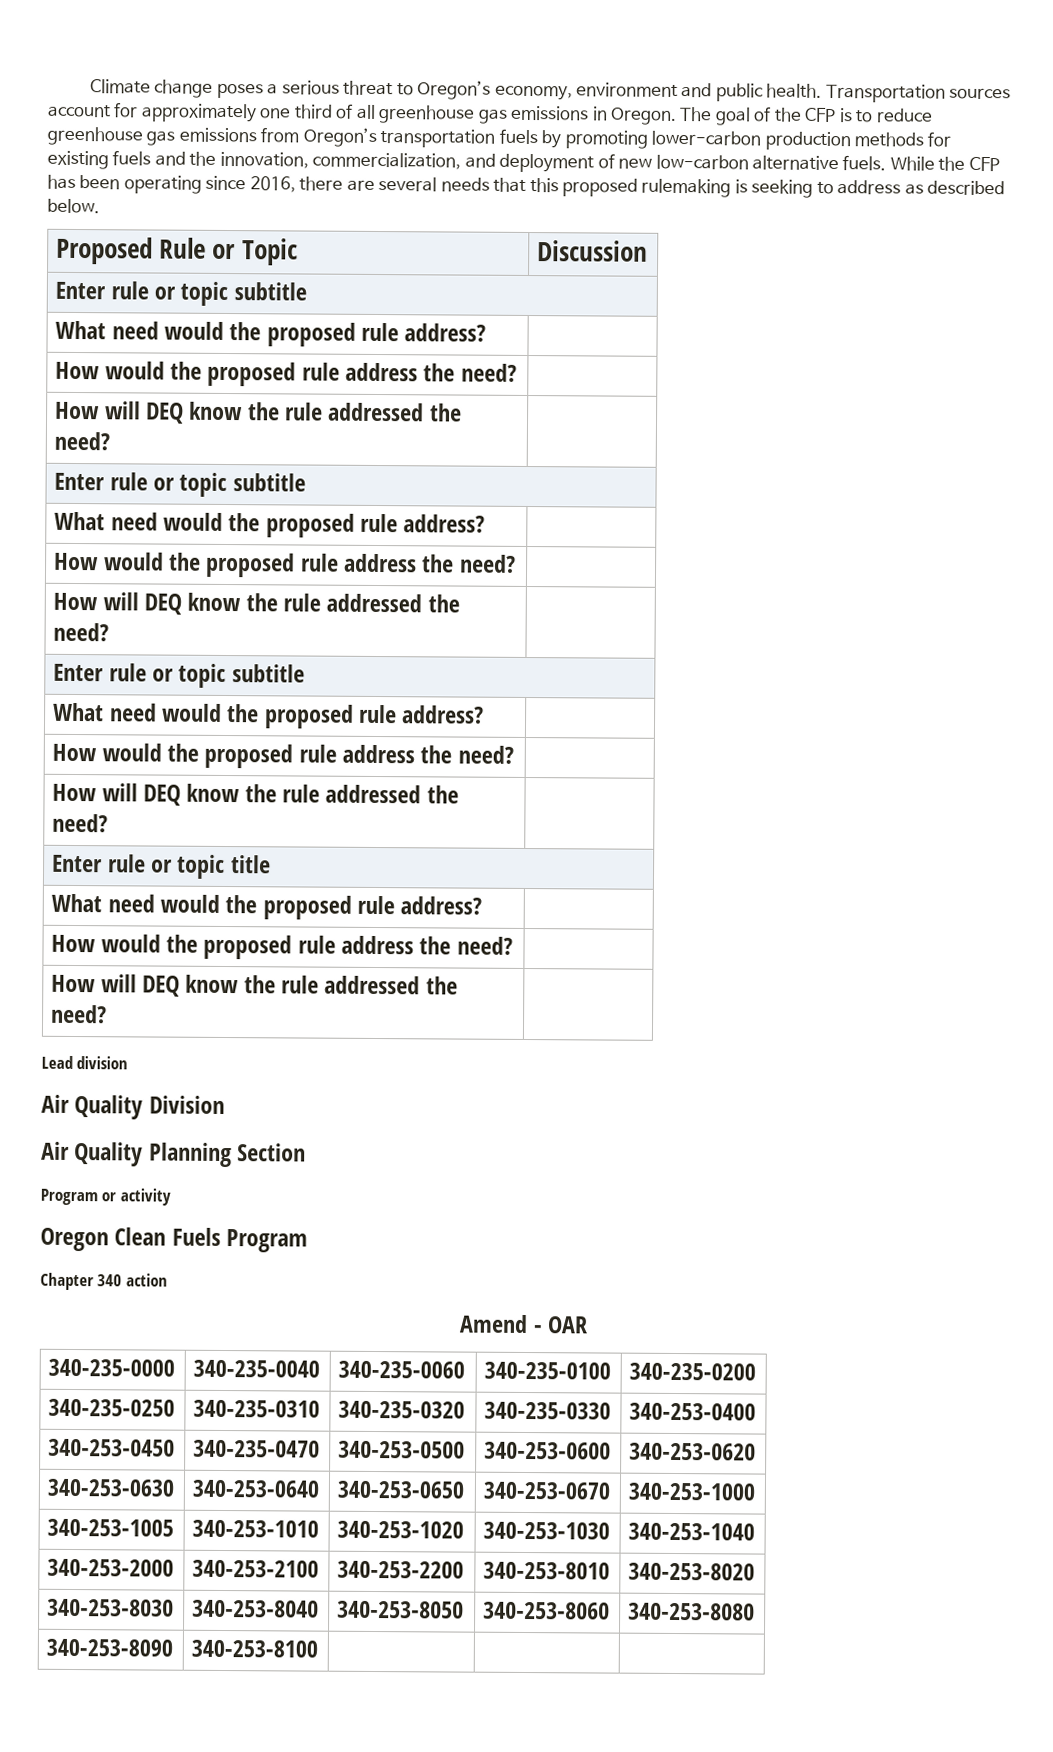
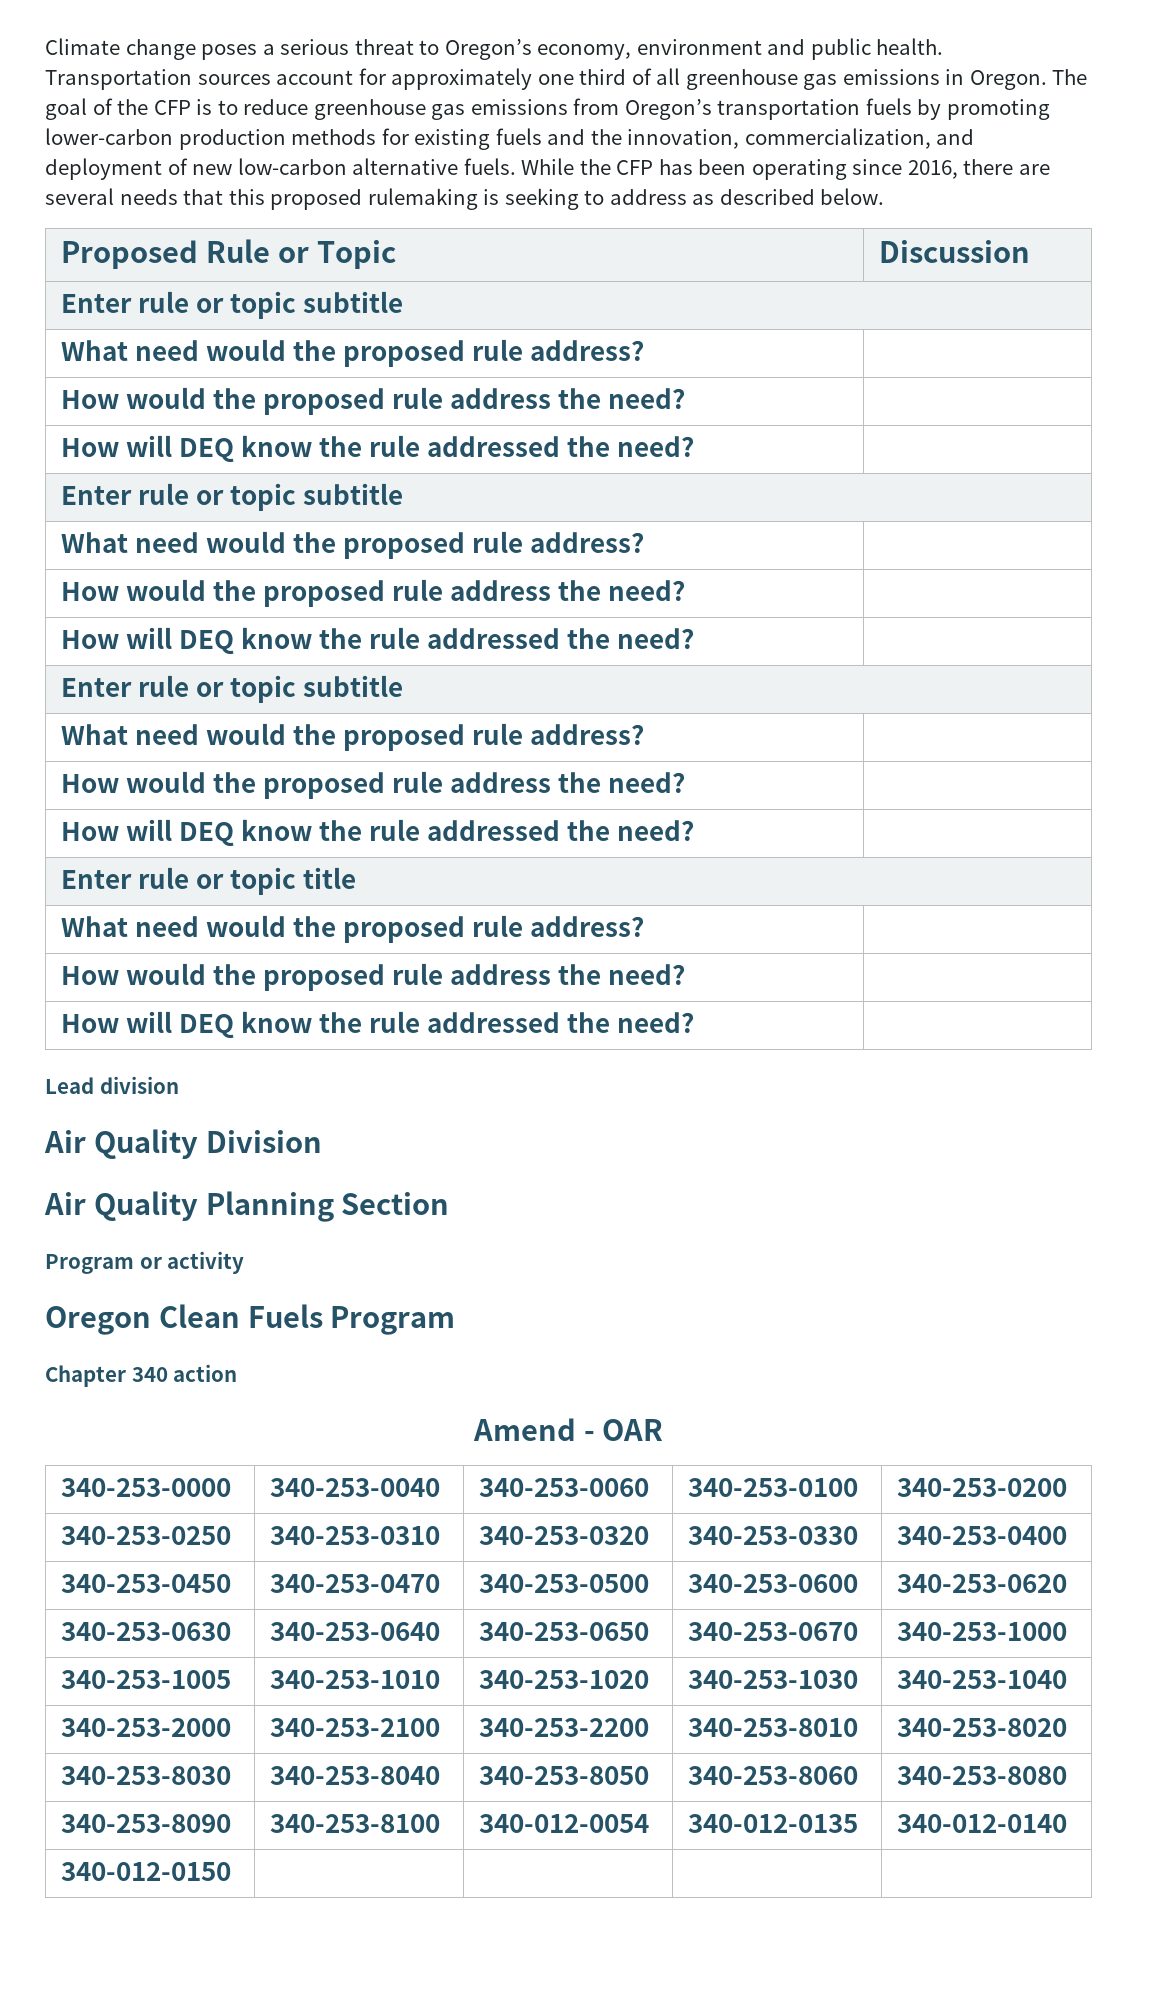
- 340-235-0000 | 340-235-0040 | 340-235-0060 | 340-235-0100 | 340-235-0200
- 340-235-0250 | 340-235-0310 | 340-235-0320 | 340-235-0330 | 340-253-0400
+ 340-253-0000 | 340-253-0040 | 340-253-0060 | 340-253-0100 | 340-253-0200
+ 340-253-0250 | 340-253-0310 | 340-253-0320 | 340-253-0330 | 340-253-0400
- 340-253-0450 | 340-235-0470 | 340-253-0500 | 340-253-0600 | 340-253-0620
+ 340-253-0450 | 340-253-0470 | 340-253-0500 | 340-253-0600 | 340-253-0620
- 340-253-8090 | 340-253-8100 | | |
+ 340-253-8090 | 340-253-8100 | 340-012-0054 | 340-012-0135 | 340-012-0140
+ 340-012-0150 | | | |

